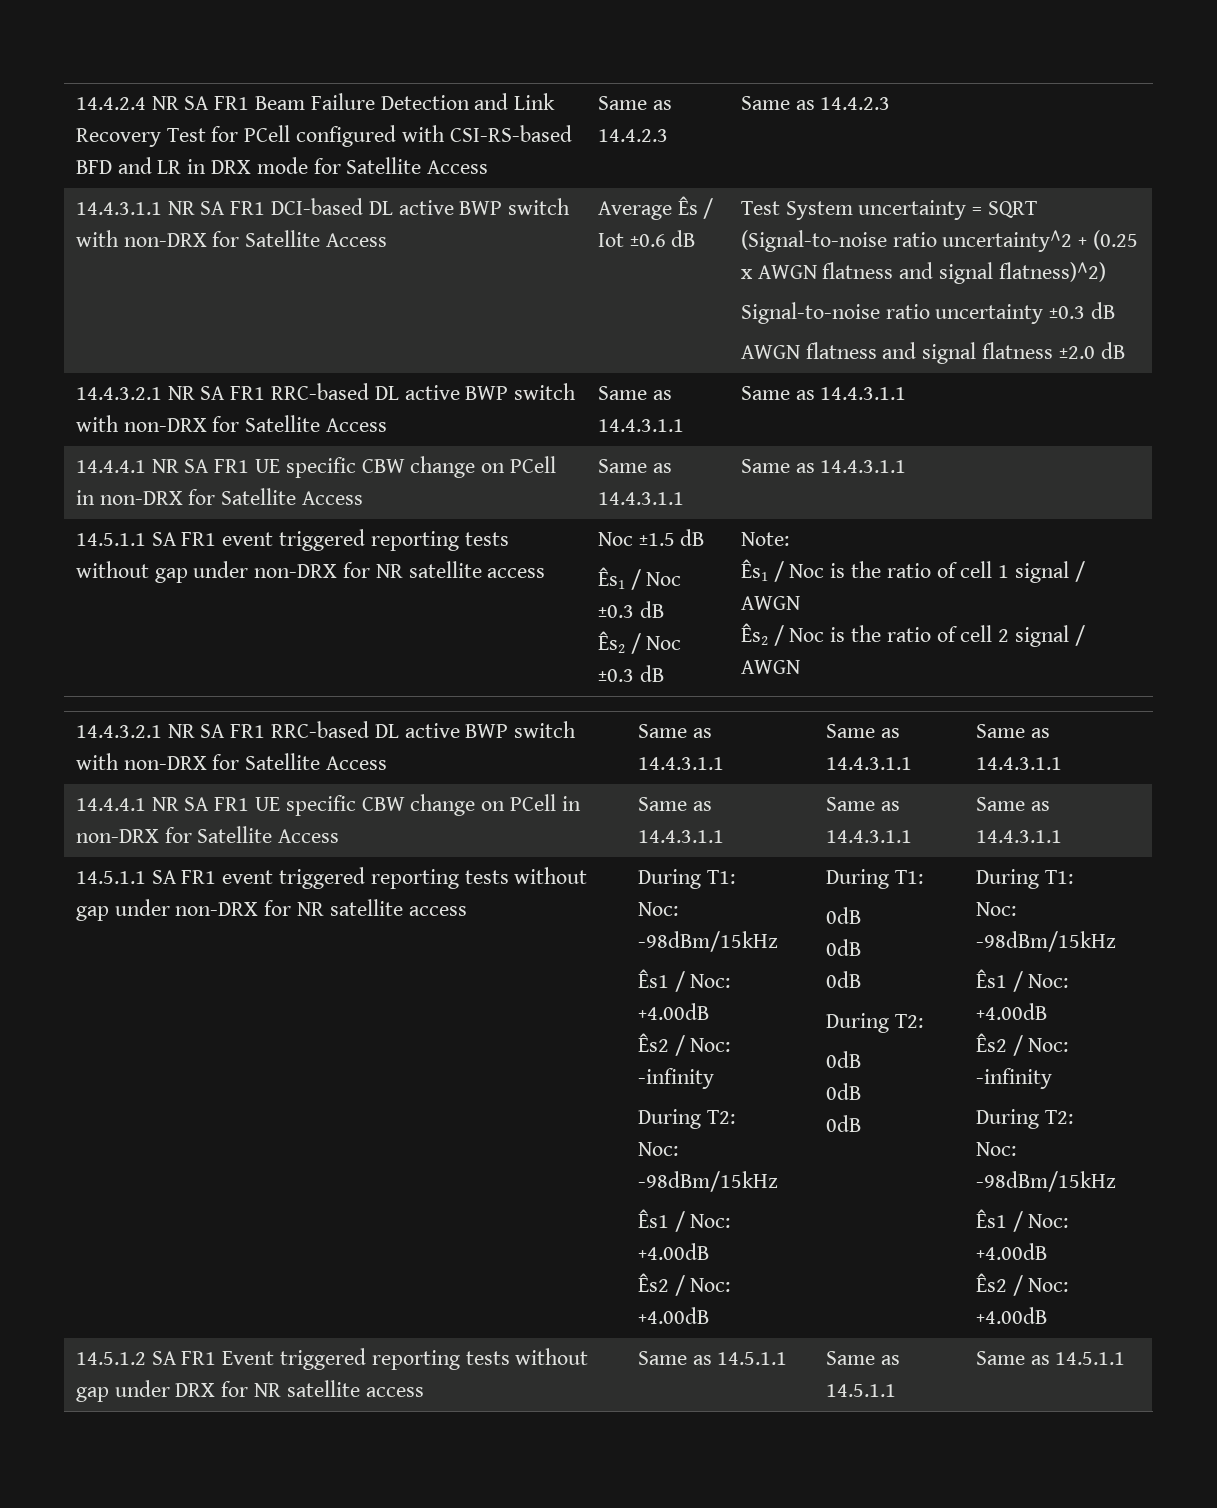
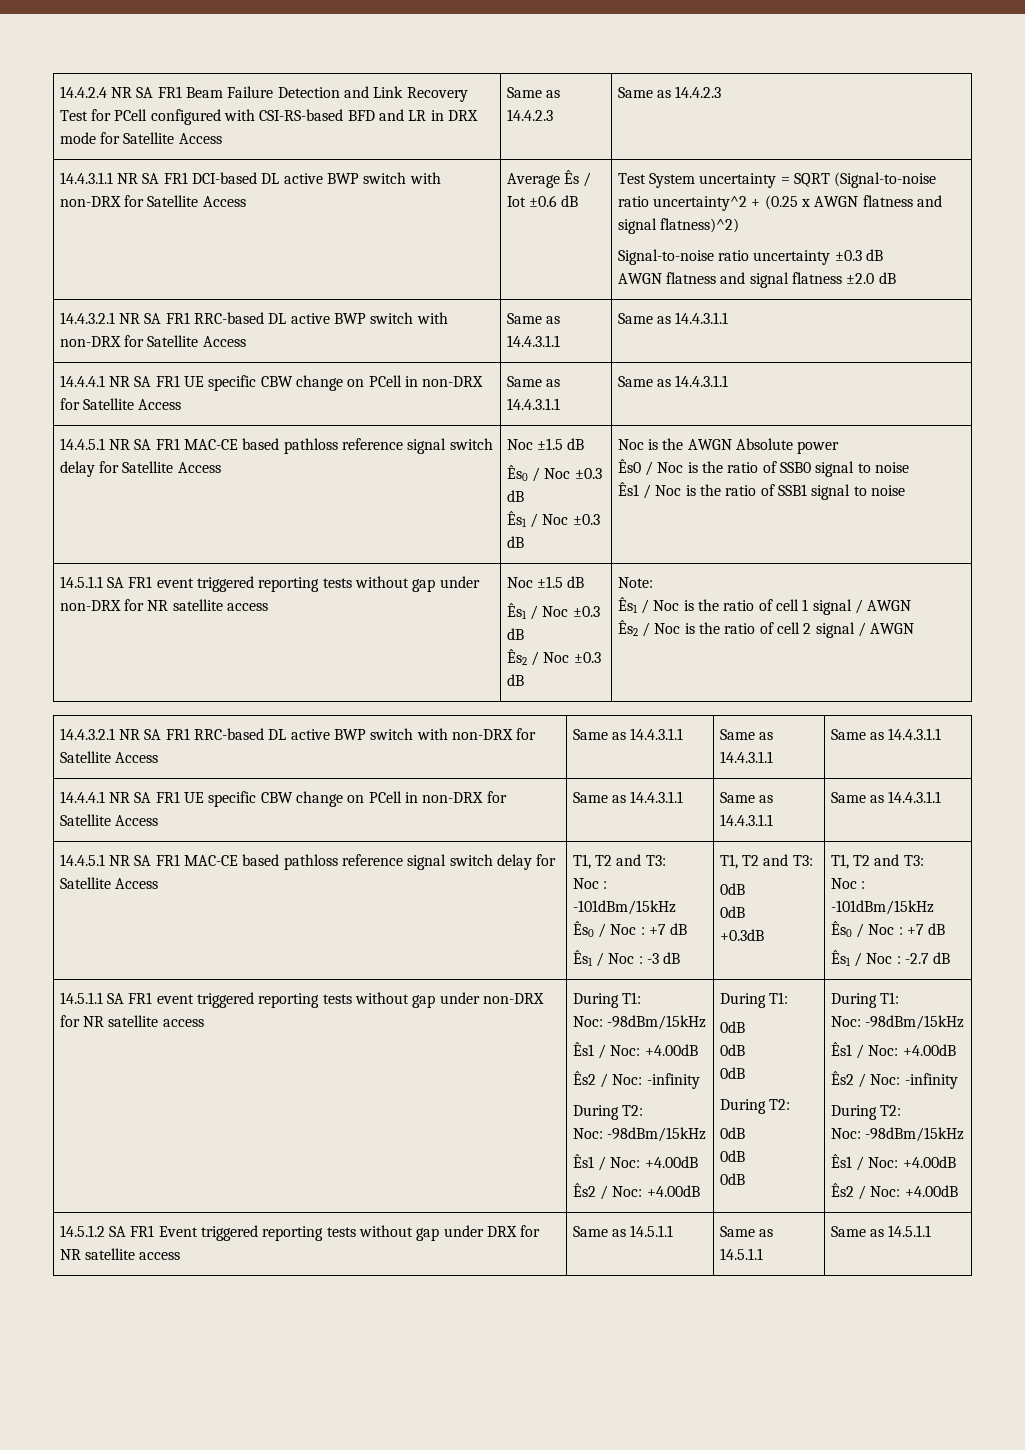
+ 14.4.5.1 NR SA FR1 MAC-CE based pathloss reference signal switch delay for Satellite Access | Noc ±1.5 dB
+ Ês0 / Noc ±0.3 dB
+ Ês1 / Noc ±0.3 dB | Noc is the AWGN Absolute power
+ Ês0 / Noc is the ratio of SSB0 signal to noise
+ Ês1 / Noc is the ratio of SSB1 signal to noise
+ 14.4.5.1 NR SA FR1 MAC-CE based pathloss reference signal switch delay for Satellite Access | T1, T2 and T3:
+ Noc : -101dBm/15kHz
+ Ês0 / Noc : +7 dB
+ Ês1 / Noc : -3 dB | T1, T2 and T3:
+ 0dB
+ 0dB
+ +0.3dB | T1, T2 and T3:
+ Noc : -101dBm/15kHz
+ Ês0 / Noc : +7 dB
+ Ês1 / Noc : -2.7 dB

